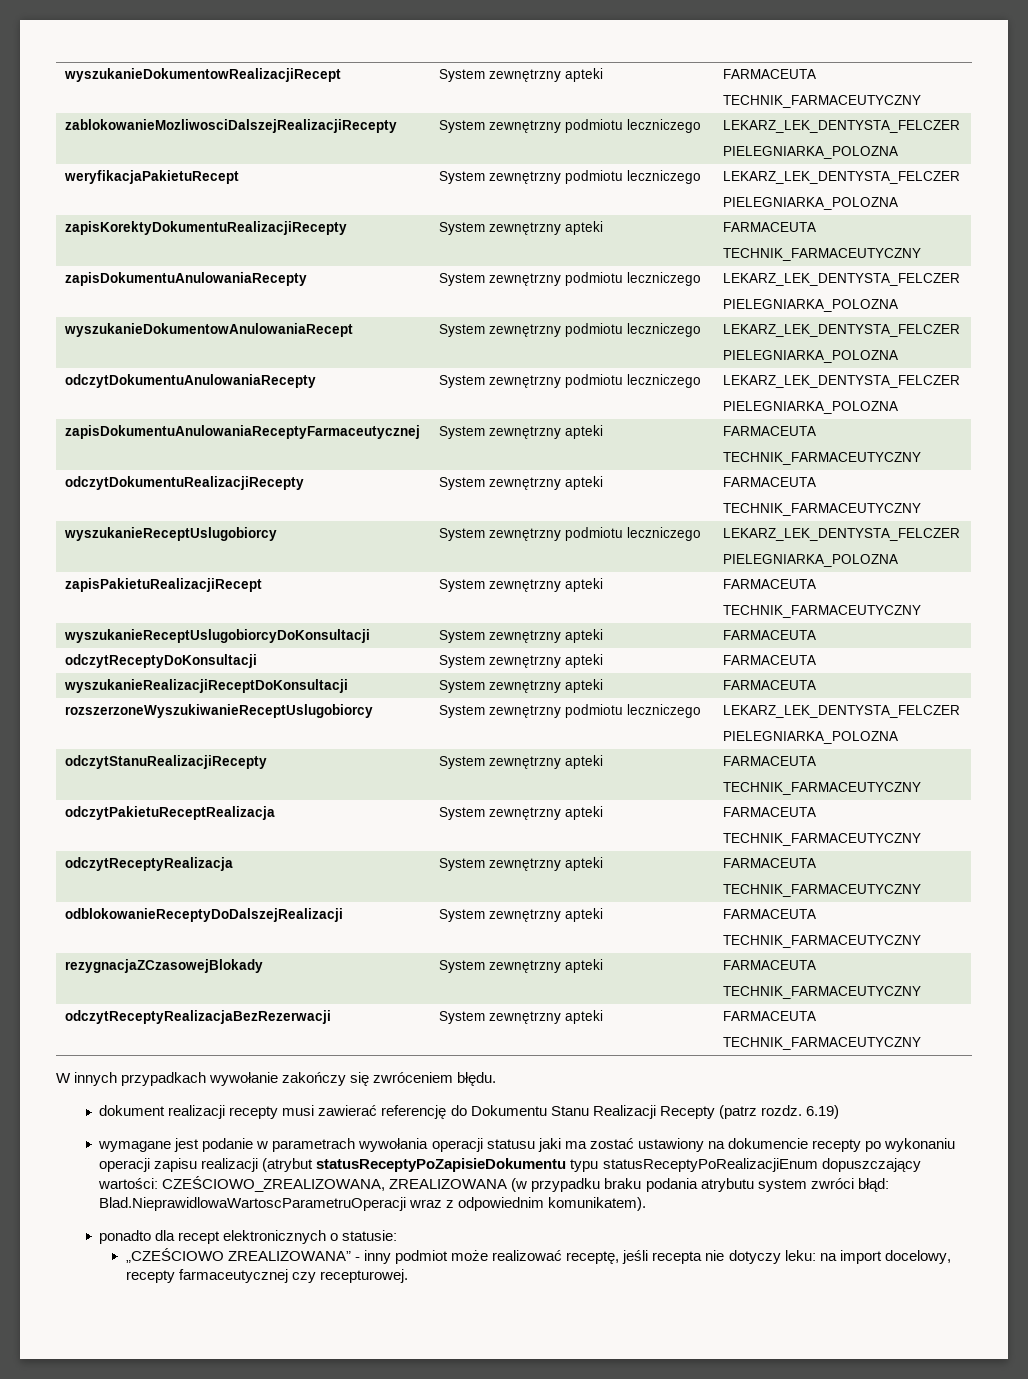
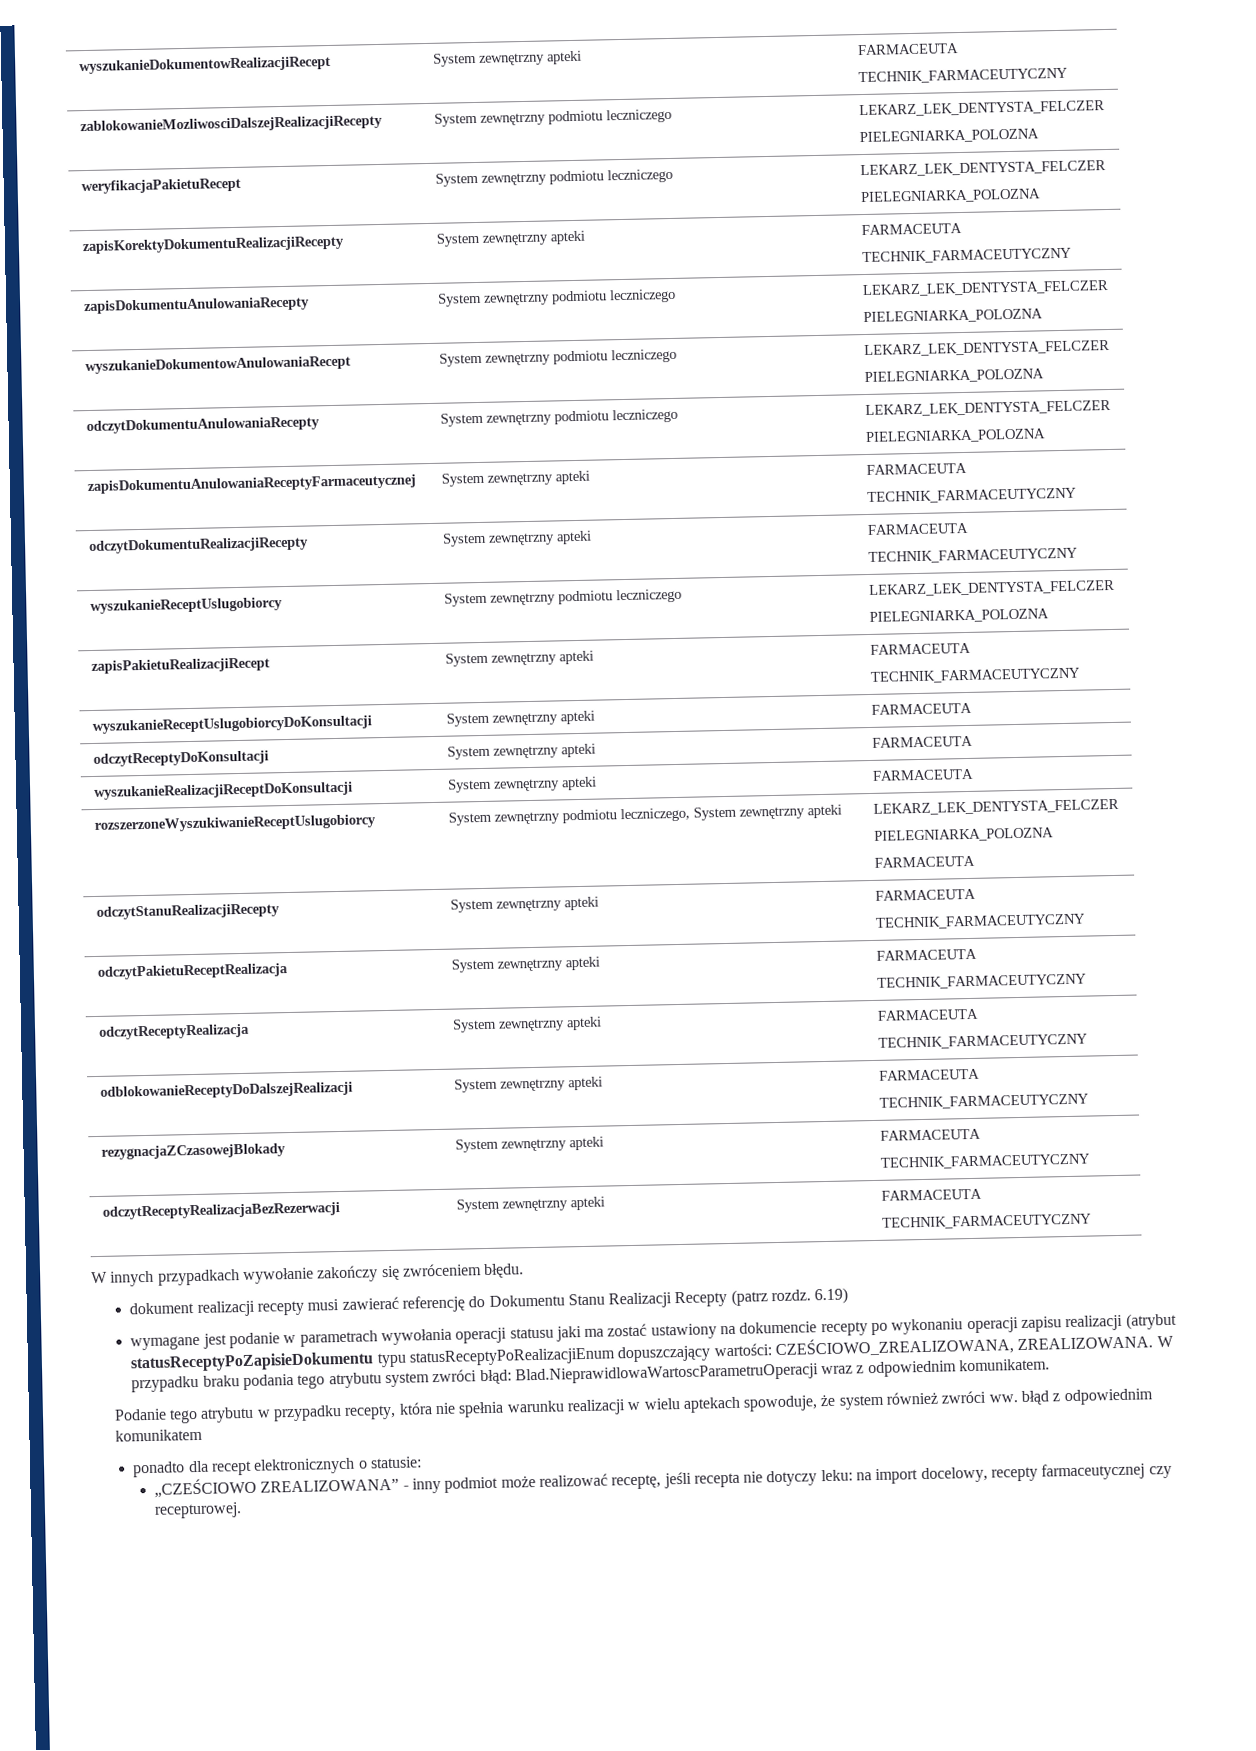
- rozszerzoneWyszukiwanieReceptUslugobiorcy | System zewnętrzny podmiotu leczniczego | LEKARZ_LEK_DENTYSTA_FELCZER
+ rozszerzoneWyszukiwanieReceptUslugobiorcy | System zewnętrzny podmiotu leczniczego, System zewnętrzny apteki | LEKARZ_LEK_DENTYSTA_FELCZER
  PIELEGNIARKA_POLOZNA
+ FARMACEUTA
- wymagane jest podanie w parametrach wywołania operacji statusu jaki ma zostać ustawiony na dokumencie recepty po wykonaniu operacji zapisu realizacji (atrybut statusReceptyPoZapisieDokumentu typu statusReceptyPoRealizacjiEnum dopuszczający wartości: CZEŚCIOWO_ZREALIZOWANA, ZREALIZOWANA (w przypadku braku podania atrybutu system zwróci błąd: Blad.NieprawidlowaWartoscParametruOperacji wraz z odpowiednim komunikatem).
+ wymagane jest podanie w parametrach wywołania operacji statusu jaki ma zostać ustawiony na dokumencie recepty po wykonaniu operacji zapisu realizacji (atrybut statusReceptyPoZapisieDokumentu typu statusReceptyPoRealizacjiEnum dopuszczający wartości: CZEŚCIOWO_ZREALIZOWANA, ZREALIZOWANA. W przypadku braku podania tego atrybutu system zwróci błąd: Blad.NieprawidlowaWartoscParametruOperacji wraz z odpowiednim komunikatem.
+ Podanie tego atrybutu w przypadku recepty, która nie spełnia warunku realizacji w wielu aptekach spowoduje, że system również zwróci ww. błąd z odpowiednim komunikatem

